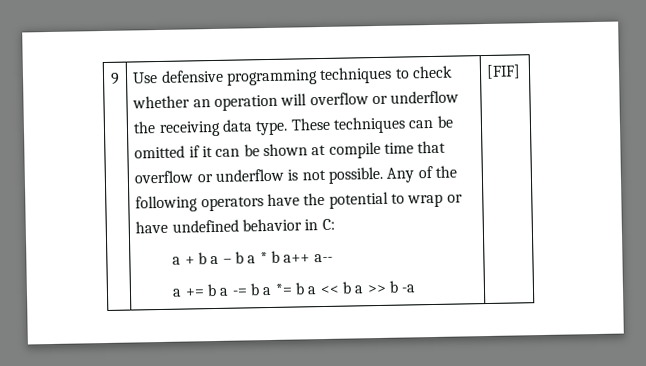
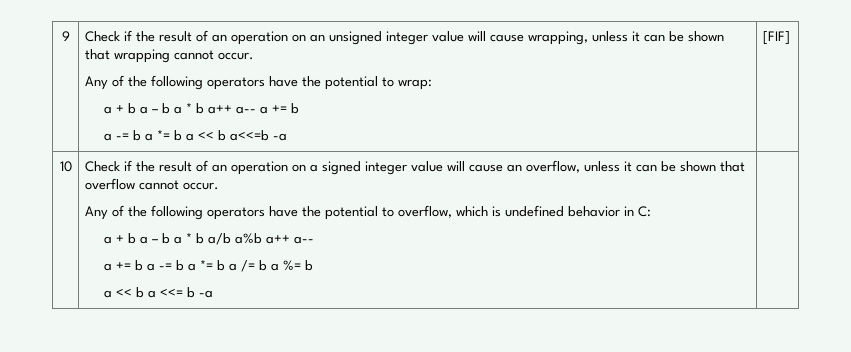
- Use defensive programming techniques to check whether an operation will overflow or underflow the receiving data type. These techniques can be omitted if it can be shown at compile time that overflow or underflow is not possible. Any of the following operators have the potential to wrap or have undefined behavior in C:
+ Check if the result of an operation on an unsigned integer value will cause wrapping, unless it can be shown that wrapping cannot occur.
+ Any of the following operators have the potential to wrap:
+ a + b a – b a * b a++ a-- a += b
+ a -= b a *= b a << b a<<=b -a | [FIF]
+ 10 | Check if the result of an operation on a signed integer value will cause an overflow, unless it can be shown that overflow cannot occur.
+ Any of the following operators have the potential to overflow, which is undefined behavior in C:
- a + b a – b a * b a++ a--
+ a + b a – b a * b a/b a%b a++ a--
- a += b a -= b a *= b a << b a >> b -a
+ a += b a -= b a *= b a /= b a %= b
+ a << b a <<= b -a
- [FIF]

